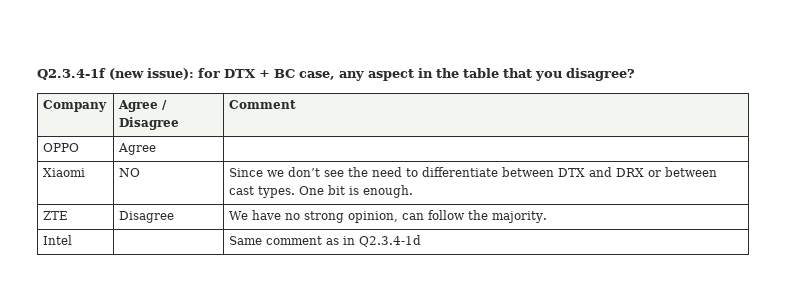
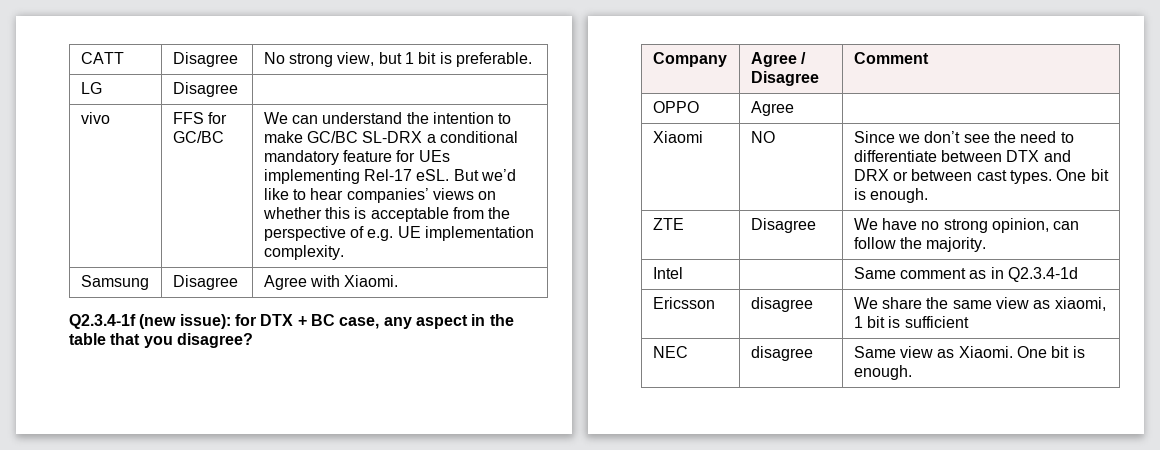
+ CATT | Disagree | No strong view, but 1 bit is preferable.
+ LG | Disagree |
+ vivo | FFS for GC/BC | We can understand the intention to make GC/BC SL-DRX a conditional mandatory feature for UEs implementing Rel-17 eSL. But we’d like to hear companies’ views on whether this is acceptable from the perspective of e.g. UE implementation complexity.
+ Samsung | Disagree | Agree with Xiaomi.
+ Ericsson | disagree | We share the same view as xiaomi, 1 bit is sufficient
+ NEC | disagree | Same view as Xiaomi. One bit is enough.

